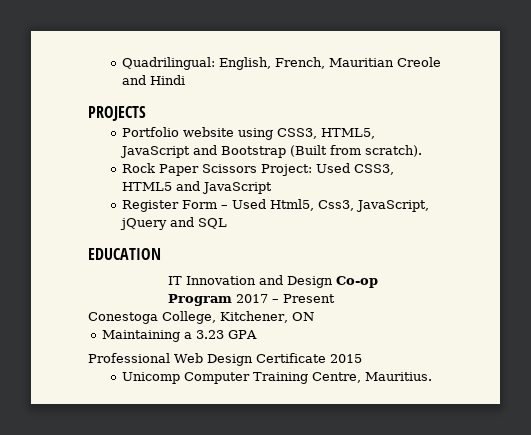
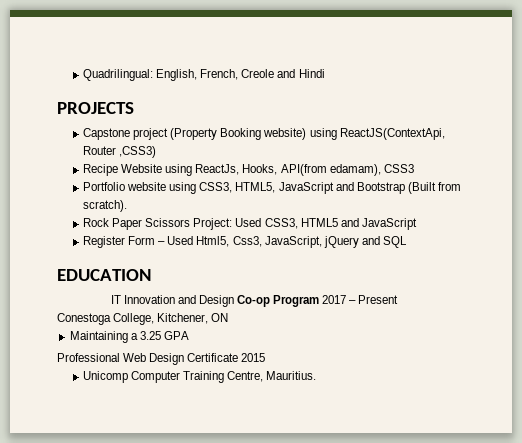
- Quadrilingual: English, French, Mauritian Creole and Hindi
+ Quadrilingual: English, French, Creole and Hindi
+ Capstone project (Property Booking website) using ReactJS(ContextApi, Router ,CSS3)
+ Recipe Website using ReactJs, Hooks, API(from edamam), CSS3
- Maintaining a 3.23 GPA
+ Maintaining a 3.25 GPA

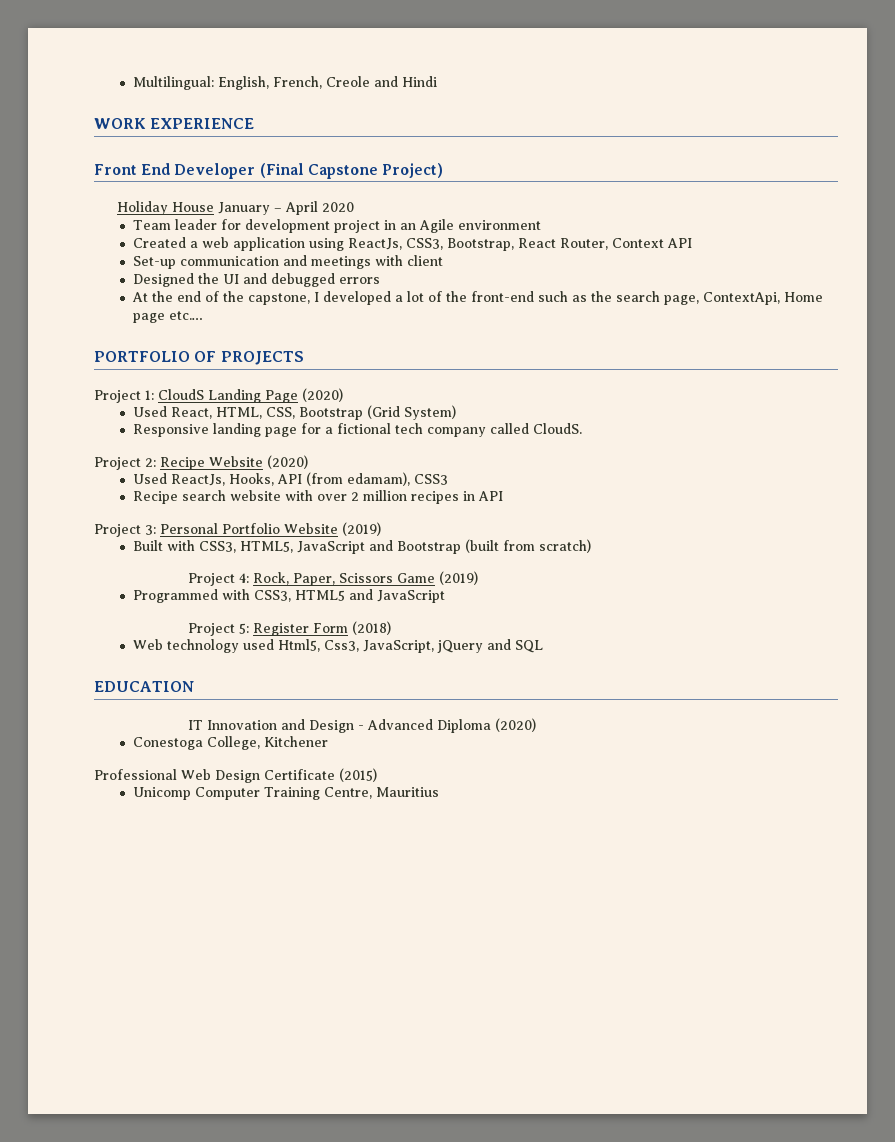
- Quadrilingual: English, French, Creole and Hindi
+ Multilingual: English, French, Creole and Hindi
- PROJECTS
- Capstone project (Property Booking website) using ReactJS(ContextApi, Router ,CSS3)
- Recipe Website using ReactJs, Hooks, API(from edamam), CSS3
- Portfolio website using CSS3, HTML5, JavaScript and Bootstrap (Built from scratch).
- Rock Paper Scissors Project: Used CSS3, HTML5 and JavaScript
- Register Form – Used Html5, Css3, JavaScript, jQuery and SQL
+ WORK EXPERIENCE
+ Front End Developer (Final Capstone Project)
+ Holiday House January – April 2020
+ Team leader for development project in an Agile environment
+ Created a web application using ReactJs, CSS3, Bootstrap, React Router, Context API
+ Set-up communication and meetings with client
+ Designed the UI and debugged errors
+ At the end of the capstone, I developed a lot of the front-end such as the search page, ContextApi, Home page etc.…
+ PORTFOLIO OF PROJECTS
+ Project 1: CloudS Landing Page (2020)
+ Used React, HTML, CSS, Bootstrap (Grid System)
+ Responsive landing page for a fictional tech company called CloudS.
+ Project 2: Recipe Website (2020)
+ Used ReactJs, Hooks, API (from edamam), CSS3
+ Recipe search website with over 2 million recipes in API
+ Project 3: Personal Portfolio Website (2019)
+ Built with CSS3, HTML5, JavaScript and Bootstrap (built from scratch)
+ Project 4: Rock, Paper, Scissors Game (2019)
+ Programmed with CSS3, HTML5 and JavaScript
+ Project 5: Register Form (2018)
+ Web technology used Html5, Css3, JavaScript, jQuery and SQL
- IT Innovation and Design Co-op Program 2017 – Present
- Conestoga College, Kitchener, ON
- Maintaining a 3.25 GPA
+ IT Innovation and Design - Advanced Diploma (2020)
+ Conestoga College, Kitchener
- Professional Web Design Certificate 2015
+ Professional Web Design Certificate (2015)
- Unicomp Computer Training Centre, Mauritius.
+ Unicomp Computer Training Centre, Mauritius

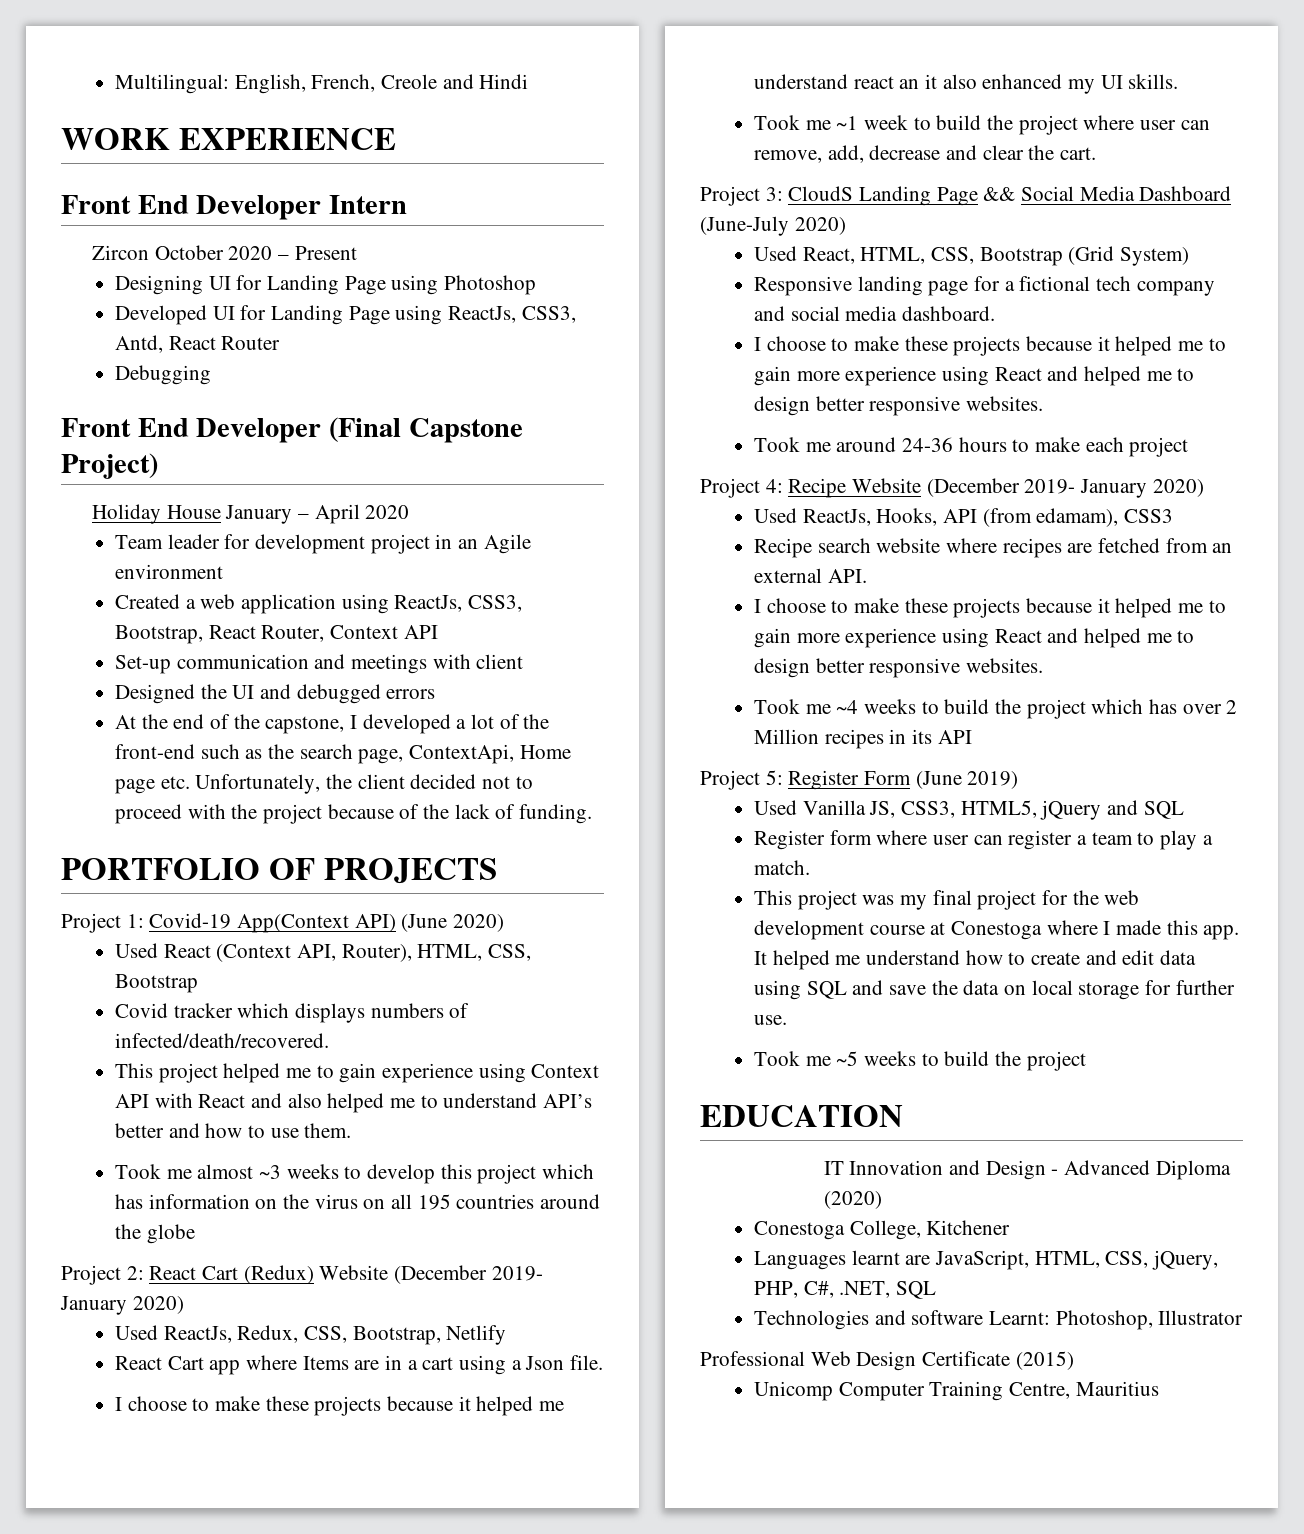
+ Front End Developer Intern
+ Zircon October 2020 – Present
+ Designing UI for Landing Page using Photoshop
+ Developed UI for Landing Page using ReactJs, CSS3, Antd, React Router
+ Debugging
- At the end of the capstone, I developed a lot of the front-end such as the search page, ContextApi, Home page etc.…
+ At the end of the capstone, I developed a lot of the front-end such as the search page, ContextApi, Home page etc. Unfortunately, the client decided not to proceed with the project because of the lack of funding.
- Project 1: CloudS Landing Page (2020)
+ Project 1: Covid-19 App(Context API) (June 2020)
+ Used React (Context API, Router), HTML, CSS, Bootstrap
+ Covid tracker which displays numbers of infected/death/recovered.
+ This project helped me to gain experience using Context API with React and also helped me to understand API’s better and how to use them.
+ Took me almost ~3 weeks to develop this project which has information on the virus on all 195 countries around the globe
+ Project 2: React Cart (Redux) Website (December 2019- January 2020)
+ Used ReactJs, Redux, CSS, Bootstrap, Netlify
+ React Cart app where Items are in a cart using a Json file.
+ I choose to make these projects because it helped me understand react an it also enhanced my UI skills.
+ Took me ~1 week to build the project where user can remove, add, decrease and clear the cart.
+ Project 3: CloudS Landing Page && Social Media Dashboard (June-July 2020)
- Responsive landing page for a fictional tech company called CloudS.
- Project 2: Recipe Website (2020)
+ Responsive landing page for a fictional tech company and social media dashboard.
+ I choose to make these projects because it helped me to gain more experience using React and helped me to design better responsive websites.
+ Took me around 24-36 hours to make each project
+ Project 4: Recipe Website (December 2019- January 2020)
- Recipe search website with over 2 million recipes in API
+ Recipe search website where recipes are fetched from an external API.
+ I choose to make these projects because it helped me to gain more experience using React and helped me to design better responsive websites.
+ Took me ~4 weeks to build the project which has over 2 Million recipes in its API
- Project 3: Personal Portfolio Website (2019)
- Built with CSS3, HTML5, JavaScript and Bootstrap (built from scratch)
- Project 4: Rock, Paper, Scissors Game (2019)
- Programmed with CSS3, HTML5 and JavaScript
- Project 5: Register Form (2018)
- Web technology used Html5, Css3, JavaScript, jQuery and SQL
+ Project 5: Register Form (June 2019)
+ Used Vanilla JS, CSS3, HTML5, jQuery and SQL
+ Register form where user can register a team to play a match.
+ This project was my final project for the web development course at Conestoga where I made this app. It helped me understand how to create and edit data using SQL and save the data on local storage for further use.
+ Took me ~5 weeks to build the project
+ Languages learnt are JavaScript, HTML, CSS, jQuery, PHP, C#, .NET, SQL
+ Technologies and software Learnt: Photoshop, Illustrator

